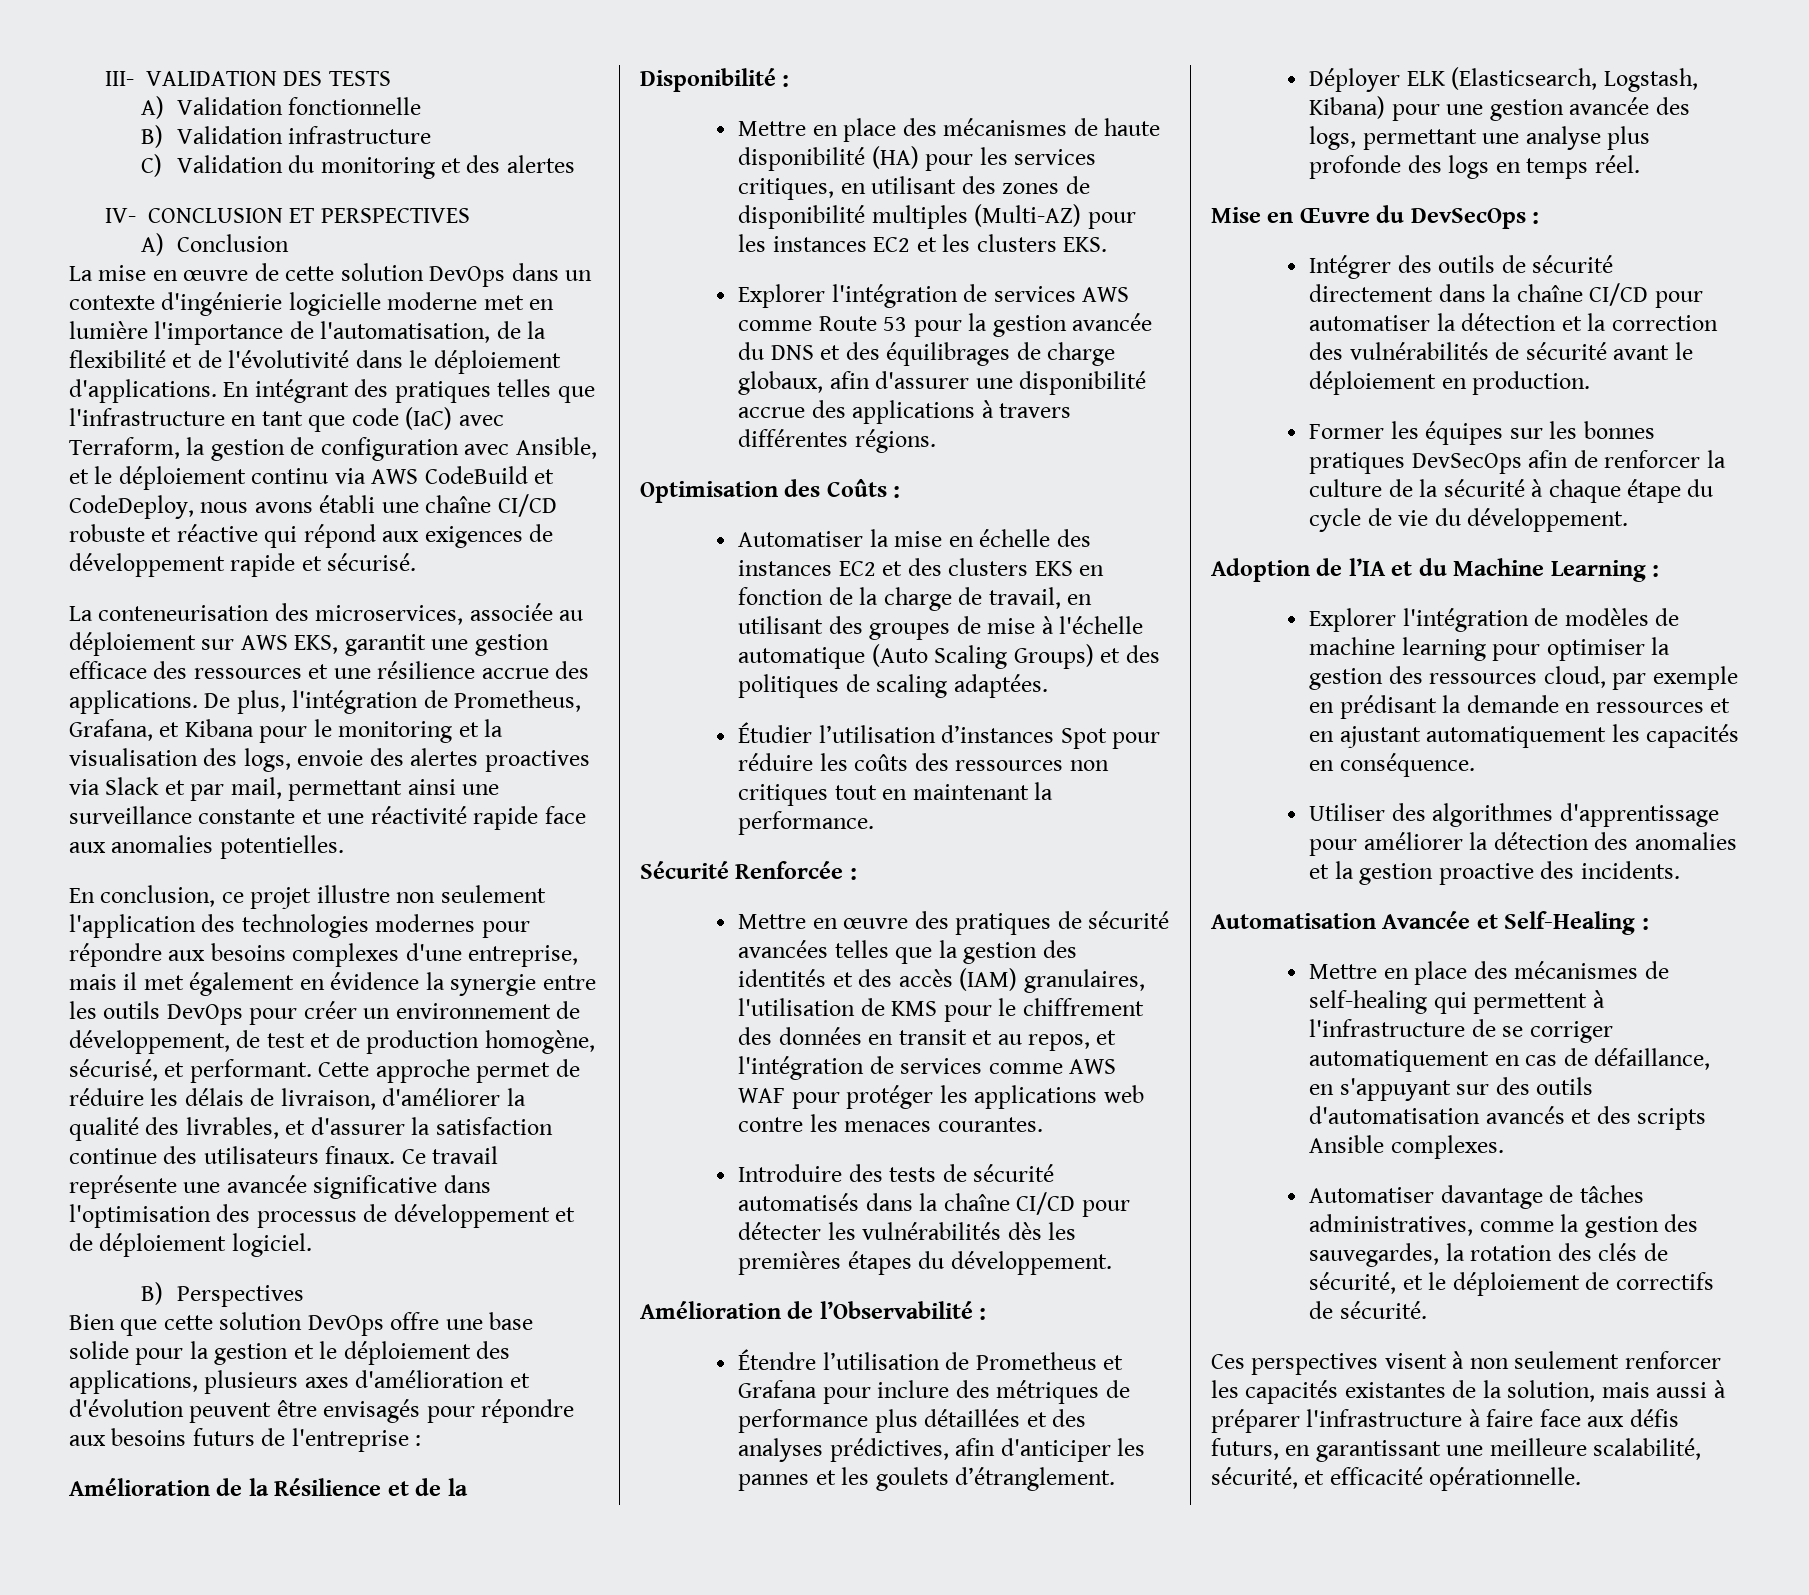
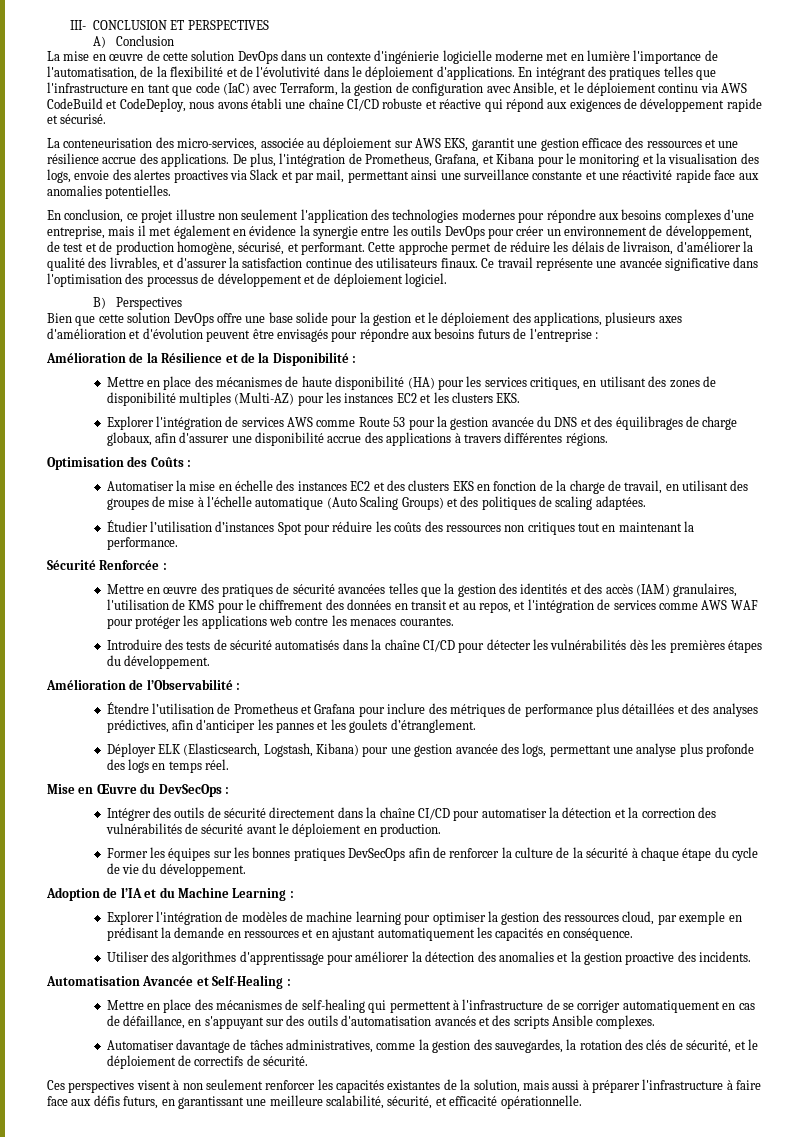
- III- VALIDATION DES TESTS
- A) Validation fonctionnelle
- B) Validation infrastructure
- C) Validation du monitoring et des alertes
- IV- CONCLUSION ET PERSPECTIVES
+ III- CONCLUSION ET PERSPECTIVES
- La conteneurisation des microservices, associée au déploiement sur AWS EKS, garantit une gestion efficace des ressources et une résilience accrue des applications.
+ La conteneurisation des micro-services, associée au déploiement sur AWS EKS, garantit une gestion efficace des ressources et une résilience accrue des applications.

